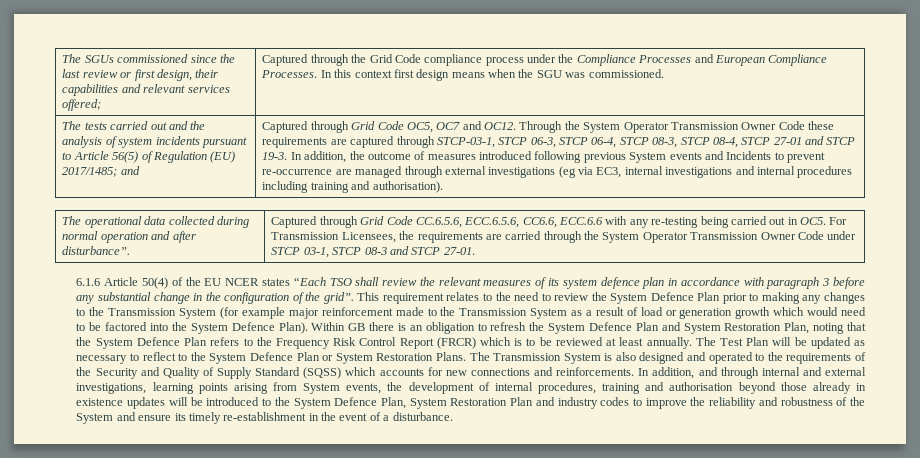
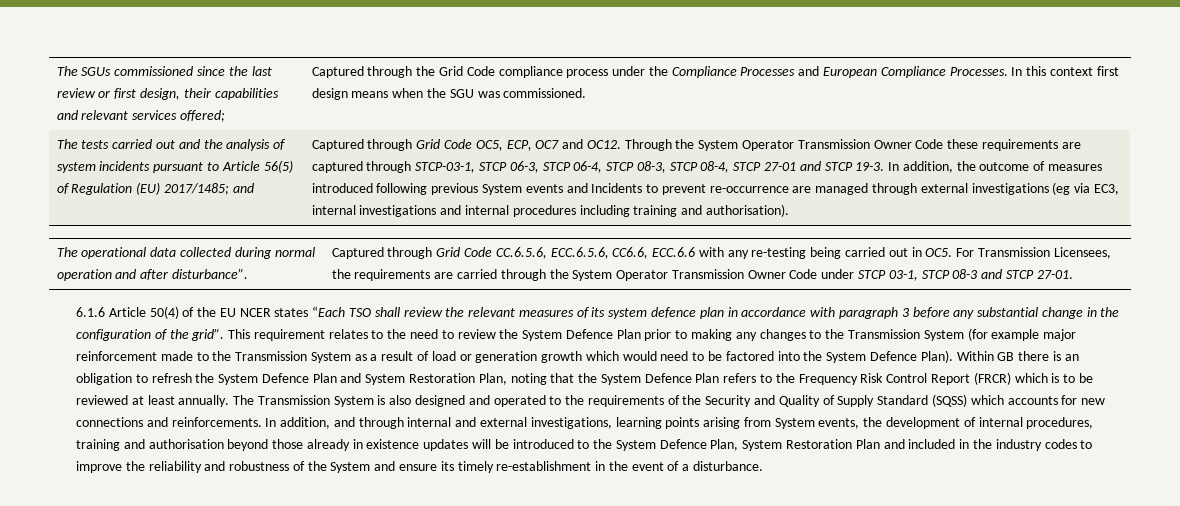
- Captured through Grid Code OC5, OC7 and OC12.
+ Captured through Grid Code OC5, ECP, OC7 and OC12.
- The Test Plan will be updated as necessary to reflect to the System Defence Plan or System Restoration Plans. The Transmission System is also designed and operated to the requirements of the Security and Quality of Supply Standard (SQSS) which accounts for new connections and reinforcements.
+ The Transmission System is also designed and operated to the requirements of the Security and Quality of Supply Standard (SQSS) which accounts for new connections and reinforcements.
- In addition, and through internal and external investigations, learning points arising from System events, the development of internal procedures, training and authorisation beyond those already in existence updates will be introduced to the System Defence Plan, System Restoration Plan and industry codes to improve the reliability and robustness of the System and ensure its timely re-establishment in the event of a disturbance.
+ In addition, and through internal and external investigations, learning points arising from System events, the development of internal procedures, training and authorisation beyond those already in existence updates will be introduced to the System Defence Plan, System Restoration Plan and included in the industry codes to improve the reliability and robustness of the System and ensure its timely re-establishment in the event of a disturbance.

